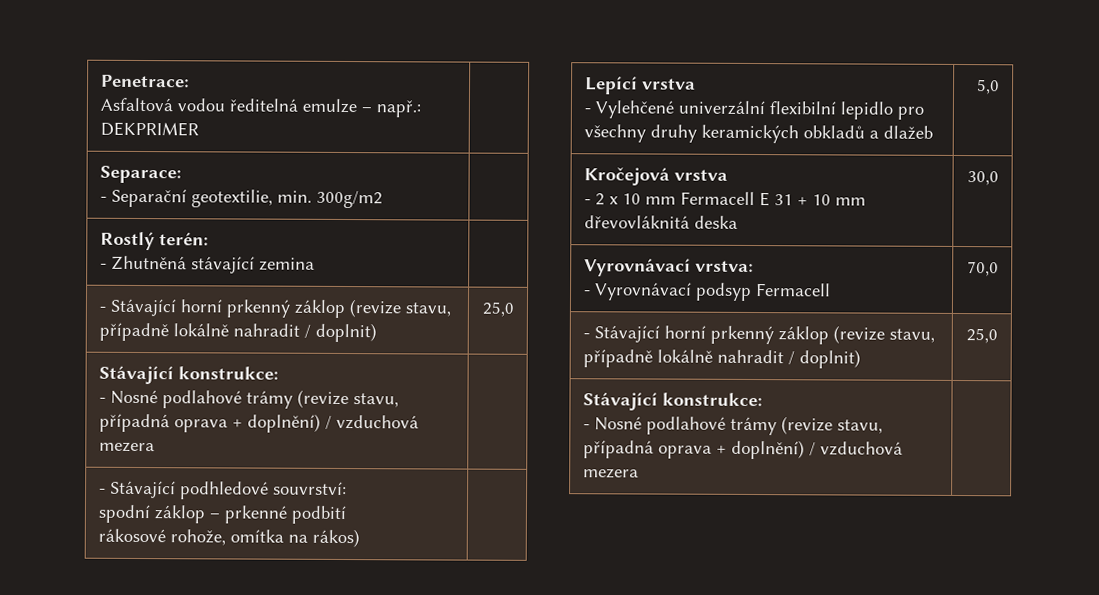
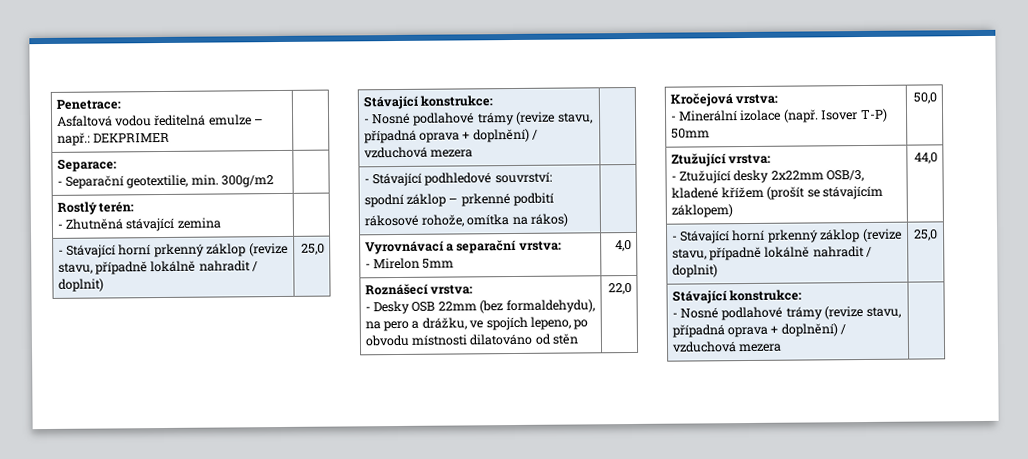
- Lepící vrstva
- - Vylehčené univerzální flexibilní lepidlo pro všechny druhy keramických obkladů a dlažeb | 5,0
- Kročejová vrstva
- - 2 x 10 mm Fermacell E 31 + 10 mm dřevovláknitá deska | 30,0
- Vyrovnávací vrstva:
- - Vyrovnávací podsyp Fermacell | 70,0
+ Vyrovnávací a separační vrstva:
+ - Mirelon 5mm | 4,0
+ Roznášecí vrstva:
+ - Desky OSB 22mm (bez formaldehydu), na pero a drážku, ve spojích lepeno, po obvodu místnosti dilatováno od stěn | 22,0
+ Kročejová vrstva:
+ - Minerální izolace (např. Isover T-P) 50mm | 50,0
+ Ztužující vrstva:
+ - Ztužující desky 2x22mm OSB/3, kladené křížem (prošít se stávajícím záklopem) | 44,0

